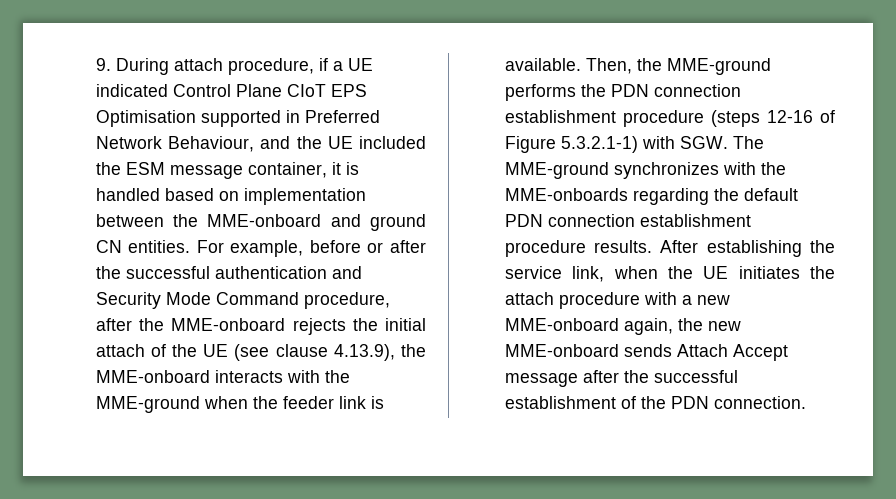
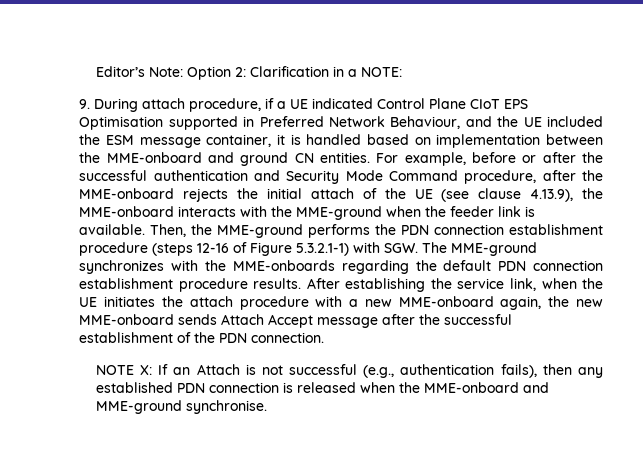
+ Editor’s Note: Option 2: Clarification in a NOTE:
+ NOTE X: If an Attach is not successful (e.g., authentication fails), then any established PDN connection is released when the MME-onboard and MME-ground synchronise.

